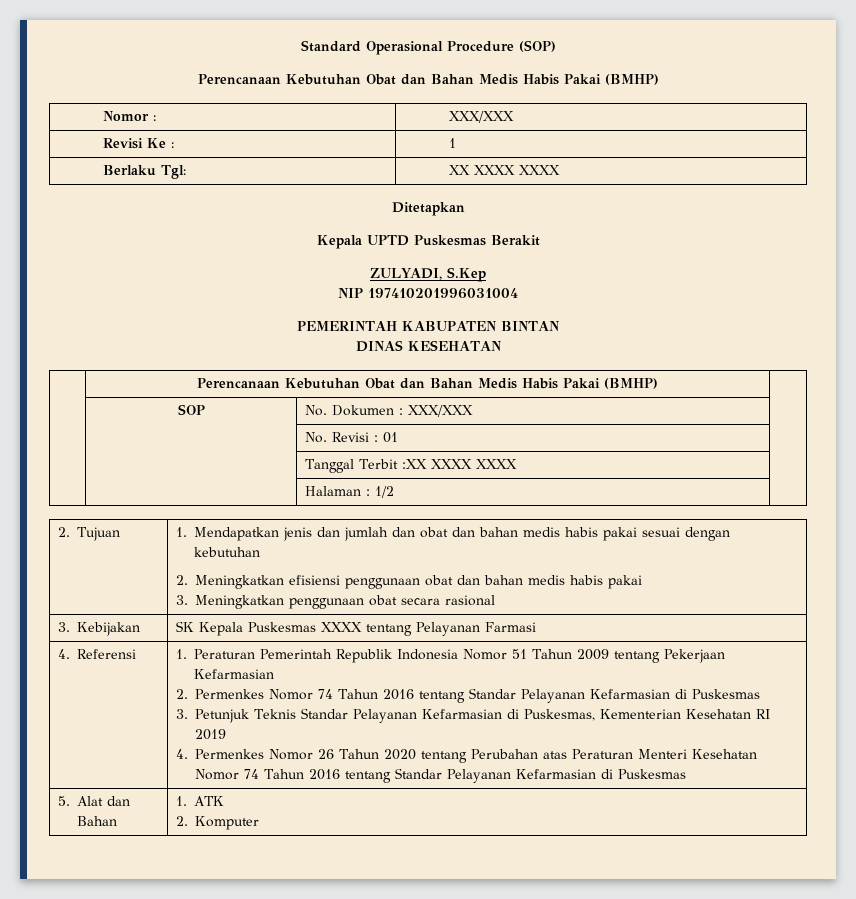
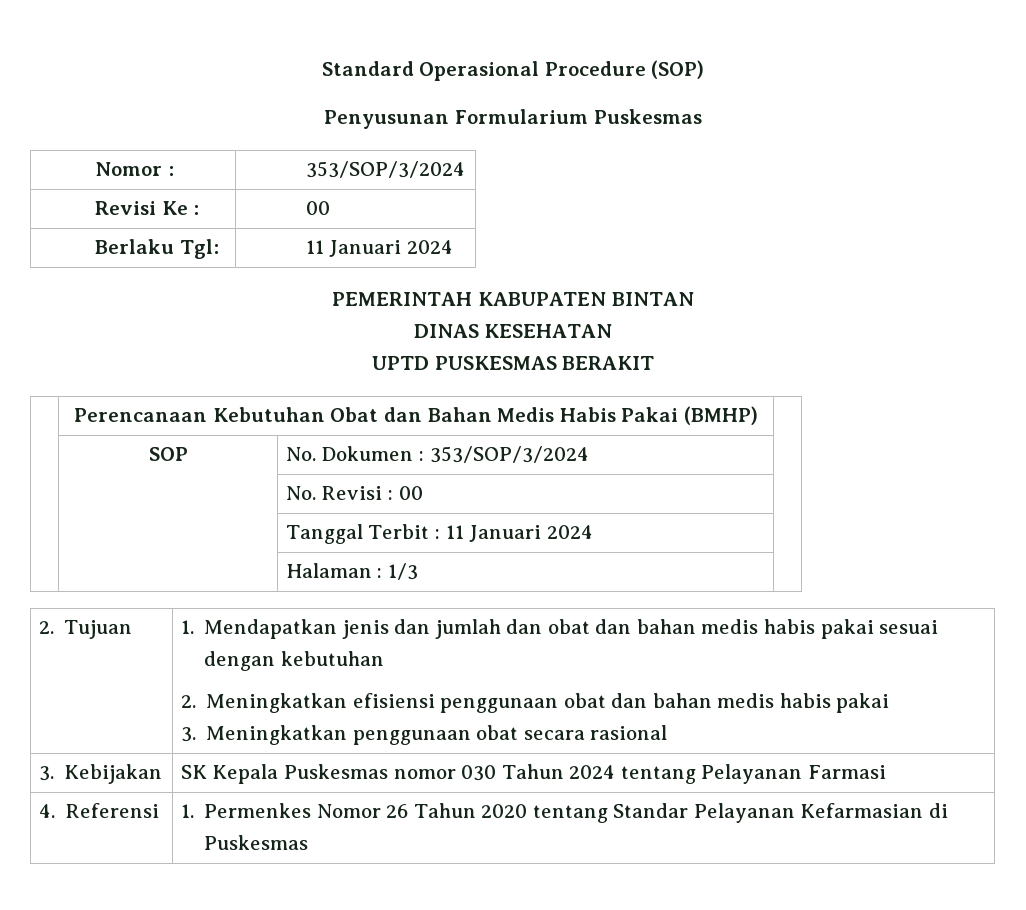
  Standard Operasional Procedure (SOP)
- Perencanaan Kebutuhan Obat dan Bahan Medis Habis Pakai (BMHP)
+ Penyusunan Formularium Puskesmas
- Nomor : | XXX/XXX
+ Nomor : | 353/SOP/3/2024
- Revisi Ke : | 1
+ Revisi Ke : | 00
- Berlaku Tgl: | XX XXXX XXXX
- Ditetapkan
- Kepala UPTD Puskesmas Berakit
- ZULYADI, S.Kep
- NIP 197410201996031004
+ Berlaku Tgl: | 11 Januari 2024
+ UPTD PUSKESMAS BERAKIT
- | SOP | No. Dokumen : XXX/XXX |
+ | SOP | No. Dokumen : 353/SOP/3/2024 |
- | | No. Revisi : 01 |
+ | | No. Revisi : 00 |
- | | Tanggal Terbit :XX XXXX XXXX |
+ | | Tanggal Terbit : 11 Januari 2024 |
- | | Halaman : 1/2 |
+ | | Halaman : 1/3 |
- 3. Kebijakan | SK Kepala Puskesmas XXXX tentang Pelayanan Farmasi
+ 3. Kebijakan | SK Kepala Puskesmas nomor 030 Tahun 2024 tentang Pelayanan Farmasi
- 1. Peraturan Pemerintah Republik Indonesia Nomor 51 Tahun 2009 tentang Pekerjaan Kefarmasian
- 2. Permenkes Nomor 74 Tahun 2016 tentang Standar Pelayanan Kefarmasian di Puskesmas
- 3. Petunjuk Teknis Standar Pelayanan Kefarmasian di Puskesmas, Kementerian Kesehatan RI 2019
- 4. Permenkes Nomor 26 Tahun 2020 tentang Perubahan atas Peraturan Menteri Kesehatan Nomor 74 Tahun 2016 tentang Standar Pelayanan Kefarmasian di Puskesmas
- 5. Alat dan Bahan | 1. ATK
- 2. Komputer
+ 1. Permenkes Nomor 26 Tahun 2020 tentang Standar Pelayanan Kefarmasian di Puskesmas

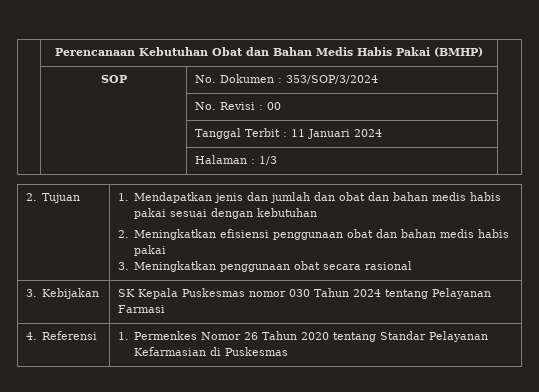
- Standard Operasional Procedure (SOP)
- Penyusunan Formularium Puskesmas
- Nomor : | 353/SOP/3/2024
- Revisi Ke : | 00
- Berlaku Tgl: | 11 Januari 2024
- PEMERINTAH KABUPATEN BINTAN
- DINAS KESEHATAN
- UPTD PUSKESMAS BERAKIT

